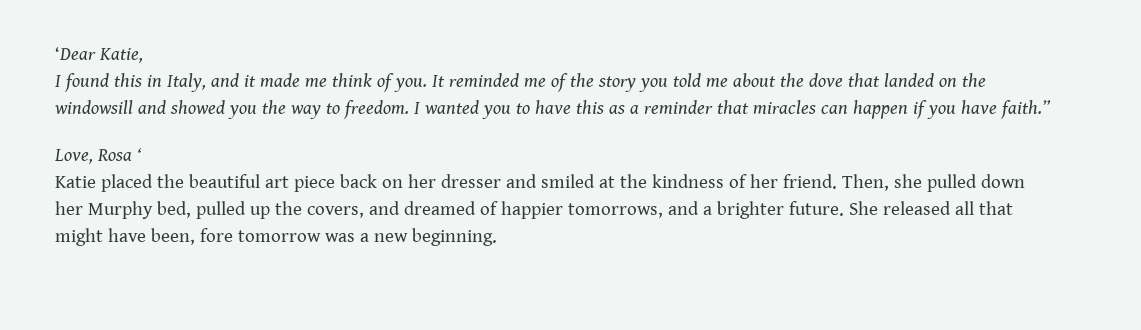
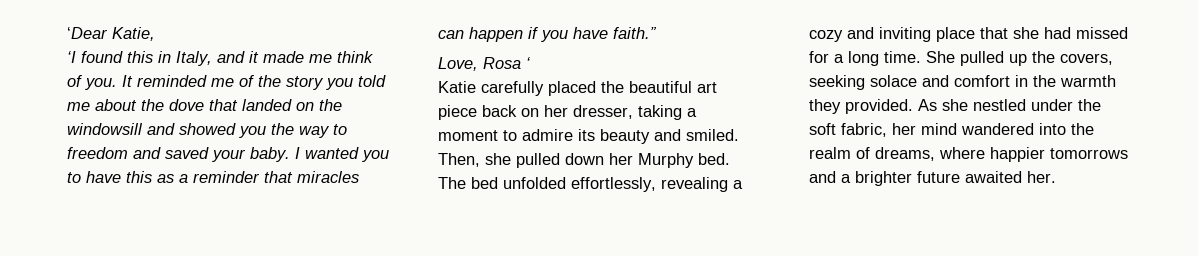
- I found this in Italy, and it made me think of you.
+ ‘I found this in Italy, and it made me think of you.
- It reminded me of the story you told me about the dove that landed on the windowsill and showed you the way to freedom.
+ It reminded me of the story you told me about the dove that landed on the windowsill and showed you the way to freedom and saved your baby.
- Katie placed the beautiful art piece back on her dresser and smiled at the kindness of her friend.
+ Katie carefully placed the beautiful art piece back on her dresser, taking a moment to admire its beauty and smiled.
- Then, she pulled down her Murphy bed, pulled up the covers, and dreamed of happier tomorrows, and a brighter future. She released all that might have been, fore tomorrow was a new beginning.
+ Then, she pulled down her Murphy bed. The bed unfolded effortlessly, revealing a cozy and inviting place that she had missed for a long time. She pulled up the covers, seeking solace and comfort in the warmth they provided. As she nestled under the soft fabric, her mind wandered into the realm of dreams, where happier tomorrows and a brighter future awaited her.

